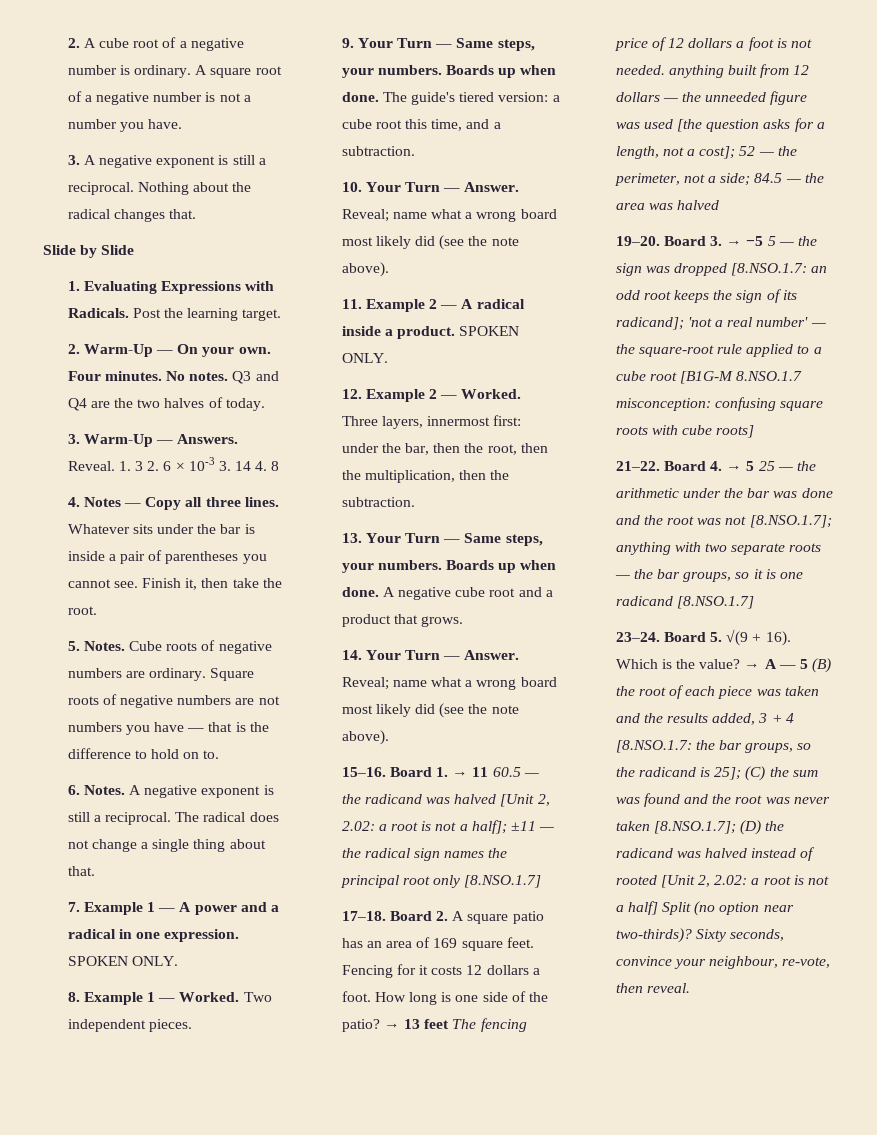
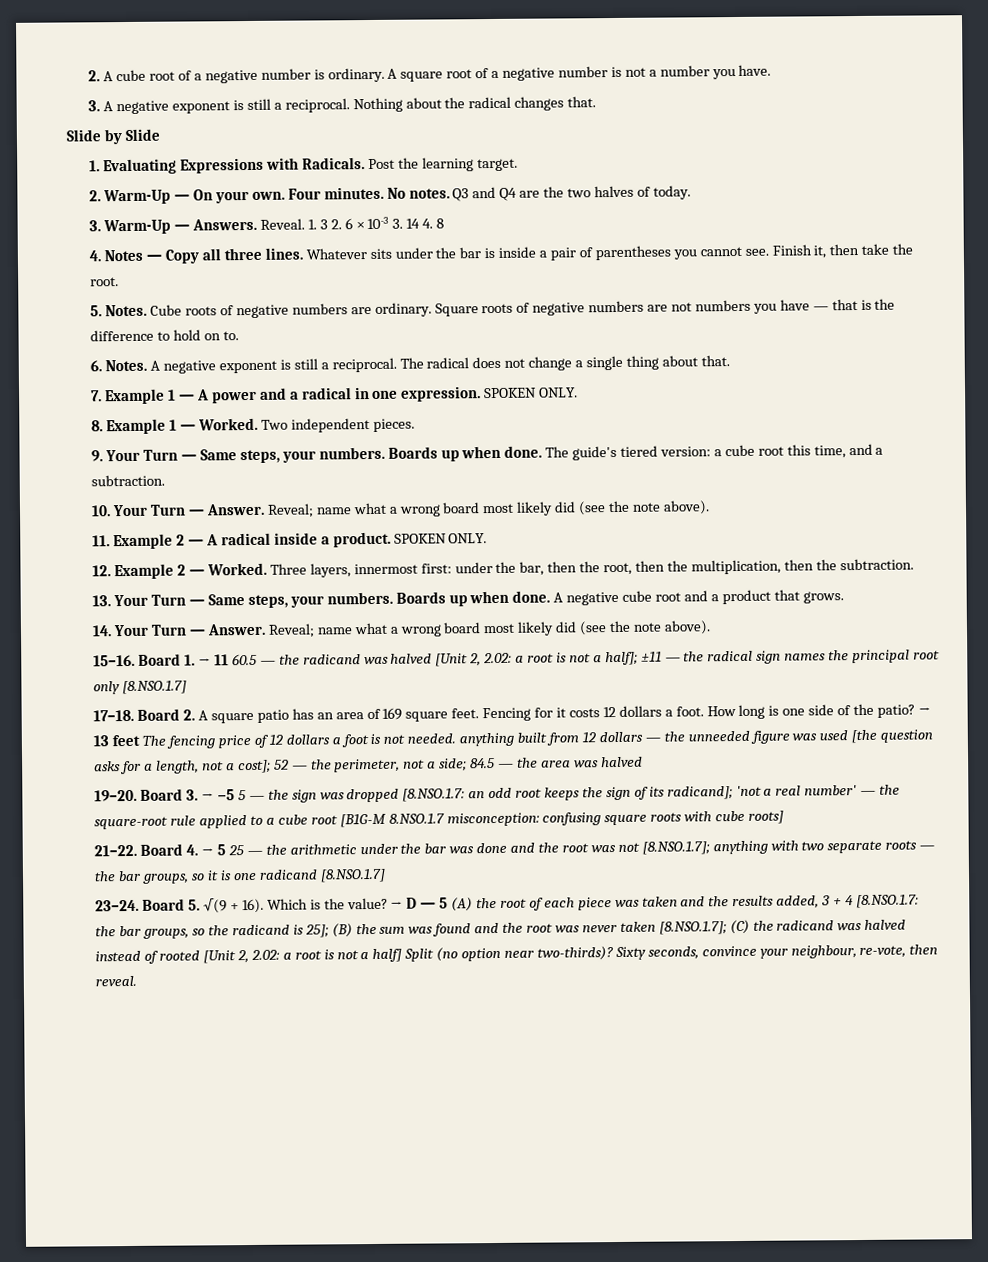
- → A — 5 (B) the root of each piece was taken and the results added, 3 + 4 [8.NSO.1.7: the bar groups, so the radicand is 25]; (C) the sum was found and the root was never taken [8.NSO.1.7]; (D) the radicand was halved instead of rooted [Unit 2, 2.02: a root is not a half] Split (no option near two-thirds)?
+ → D — 5 (A) the root of each piece was taken and the results added, 3 + 4 [8.NSO.1.7: the bar groups, so the radicand is 25]; (B) the sum was found and the root was never taken [8.NSO.1.7]; (C) the radicand was halved instead of rooted [Unit 2, 2.02: a root is not a half] Split (no option near two-thirds)?

